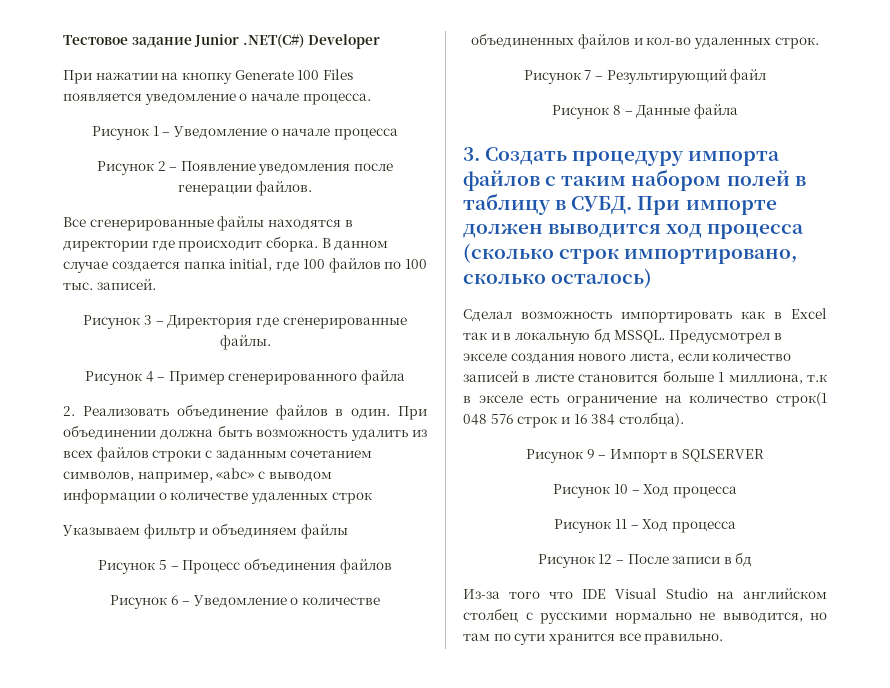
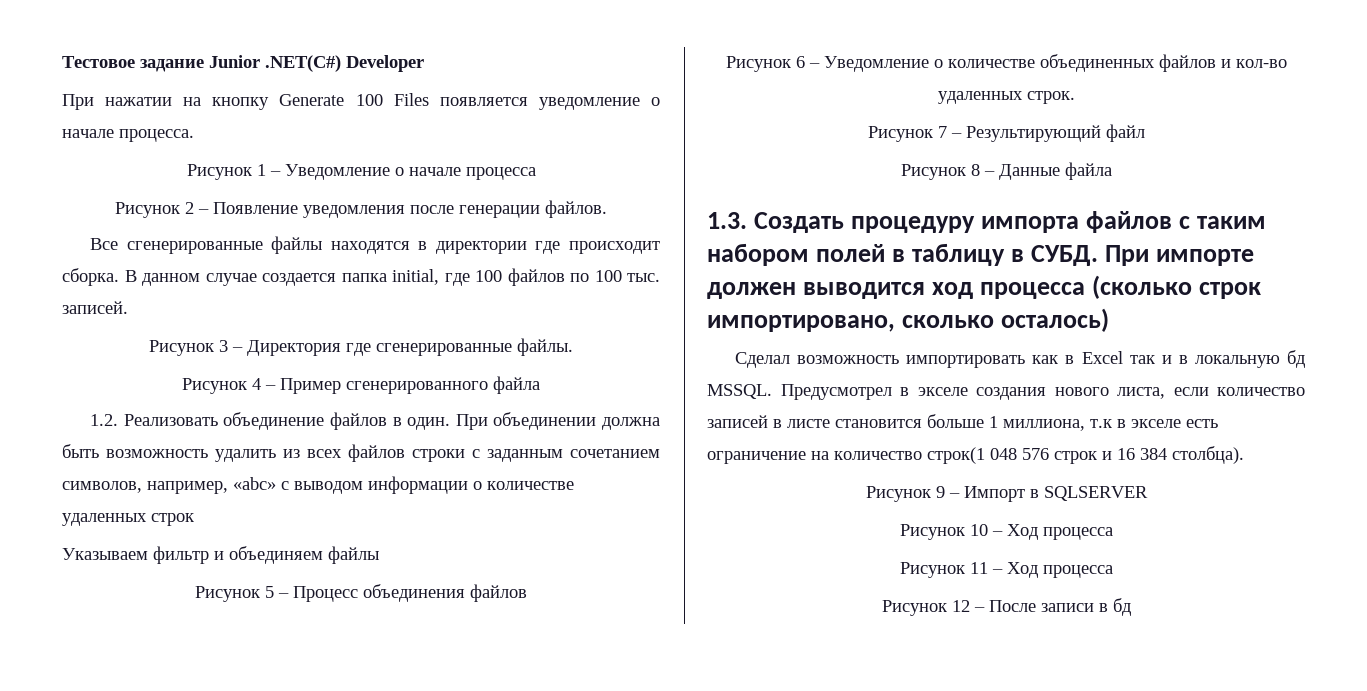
- 2. Реализовать объединение файлов в один.
+ 1.2. Реализовать объединение файлов в один.
- 3. Создать процедуру импорта файлов с таким набором полей в таблицу в СУБД.
+ 1.3. Создать процедуру импорта файлов с таким набором полей в таблицу в СУБД.
- Из-за того что IDE Visual Studio на английском столбец с русскими нормально не выводится, но там по сути хранится все правильно.

